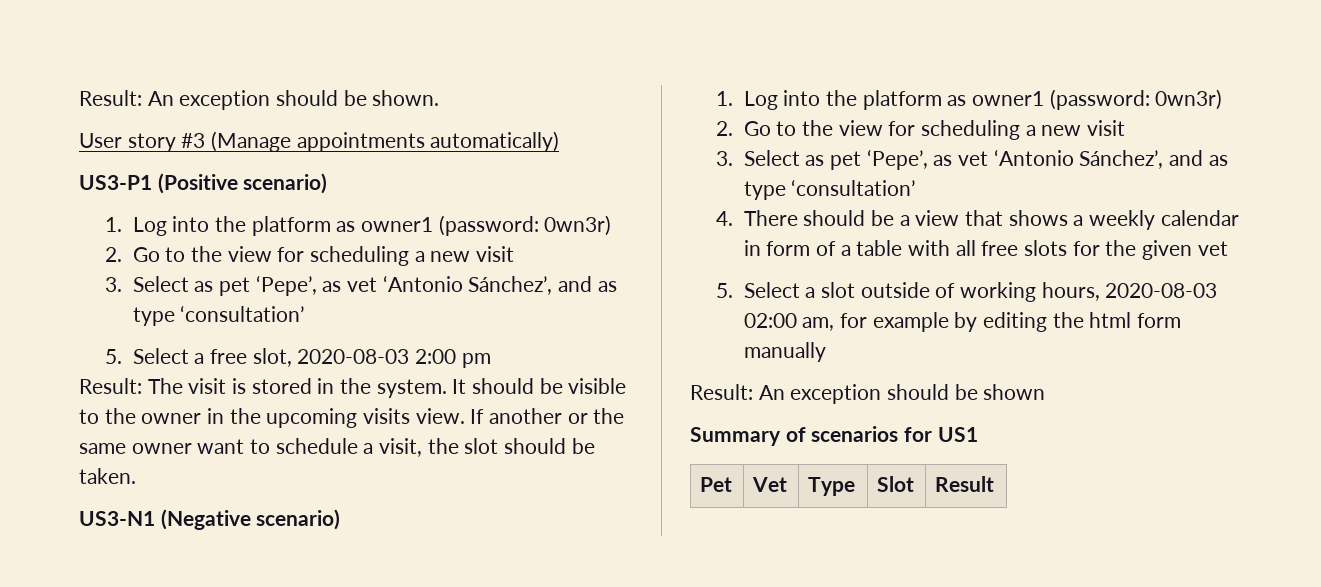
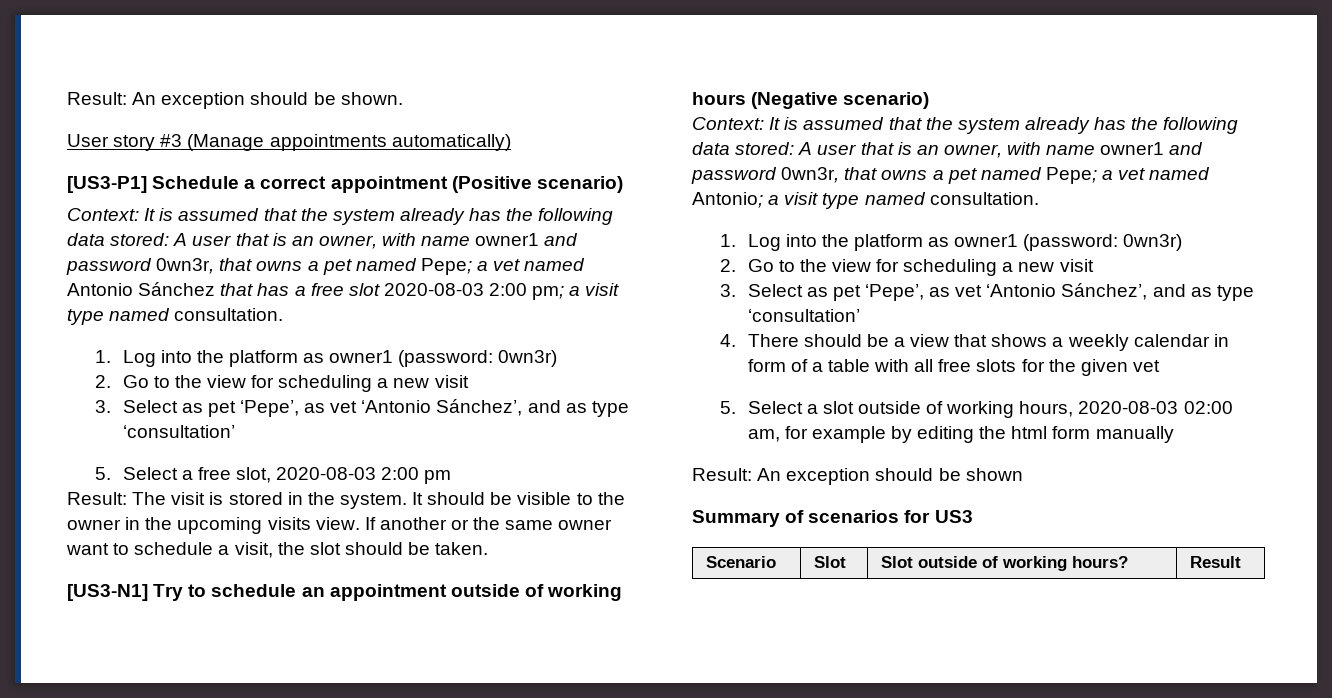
- US3-P1 (Positive scenario)
+ [US3-P1] Schedule a correct appointment (Positive scenario)
+ Context: It is assumed that the system already has the following data stored: A user that is an owner, with name owner1 and password 0wn3r, that owns a pet named Pepe; a vet named Antonio Sánchez that has a free slot 2020-08-03 2:00 pm; a visit type named consultation.
- US3-N1 (Negative scenario)
+ [US3-N1] Try to schedule an appointment outside of working hours (Negative scenario)
+ Context: It is assumed that the system already has the following data stored: A user that is an owner, with name owner1 and password 0wn3r, that owns a pet named Pepe; a vet named Antonio; a visit type named consultation.
- Summary of scenarios for US1
- Pet | Vet | Type | Slot | Result
+ Summary of scenarios for US3
+ Scenario | Slot | Slot outside of working hours? | Result

